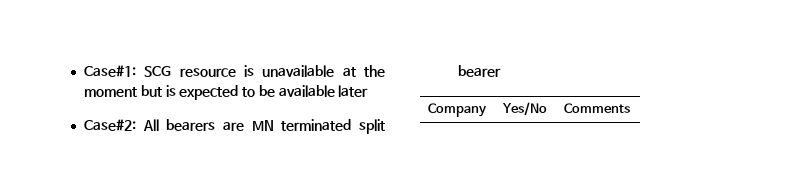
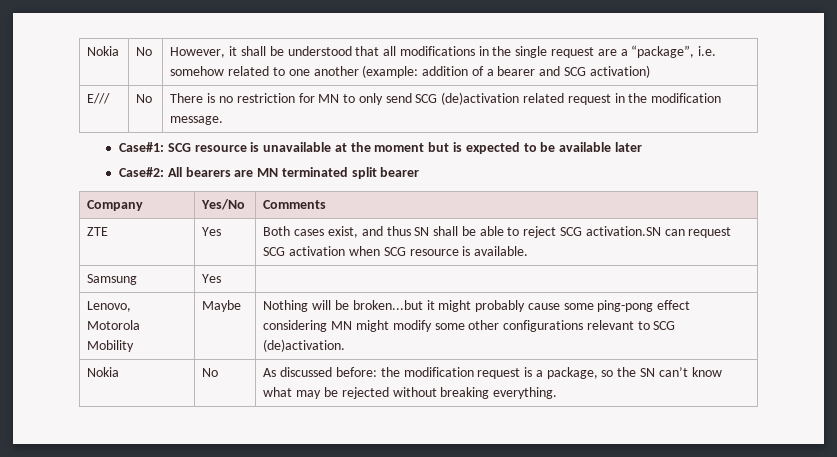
+ Nokia | No | However, it shall be understood that all modifications in the single request are a “package”, i.e. somehow related to one another (example: addition of a bearer and SCG activation)
+ E/// | No | There is no restriction for MN to only send SCG (de)activation related request in the modification message.
+ ZTE | Yes | Both cases exist, and thus SN shall be able to reject SCG activation.SN can request SCG activation when SCG resource is available.
+ Samsung | Yes |
+ Lenovo, Motorola Mobility | Maybe | Nothing will be broken...but it might probably cause some ping-pong effect considering MN might modify some other configurations relevant to SCG (de)activation.
+ Nokia | No | As discussed before: the modification request is a package, so the SN can’t know what may be rejected without breaking everything.

